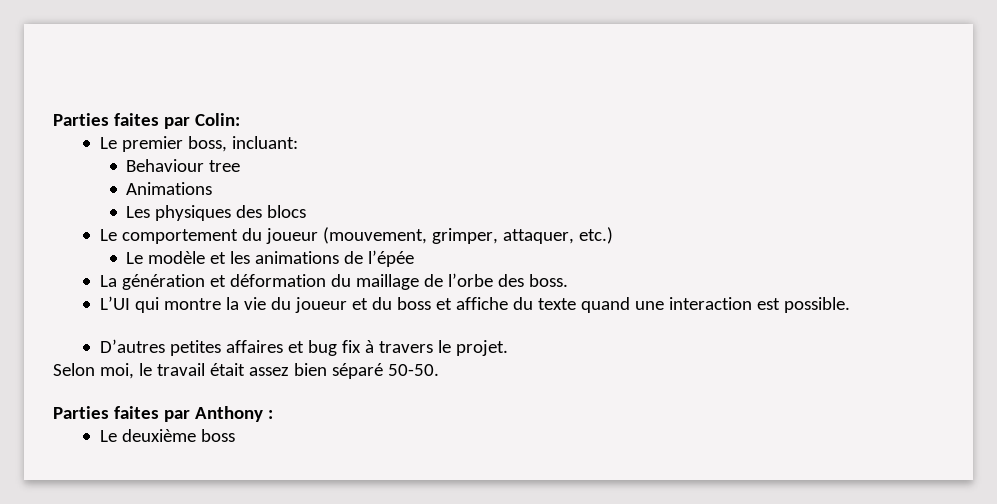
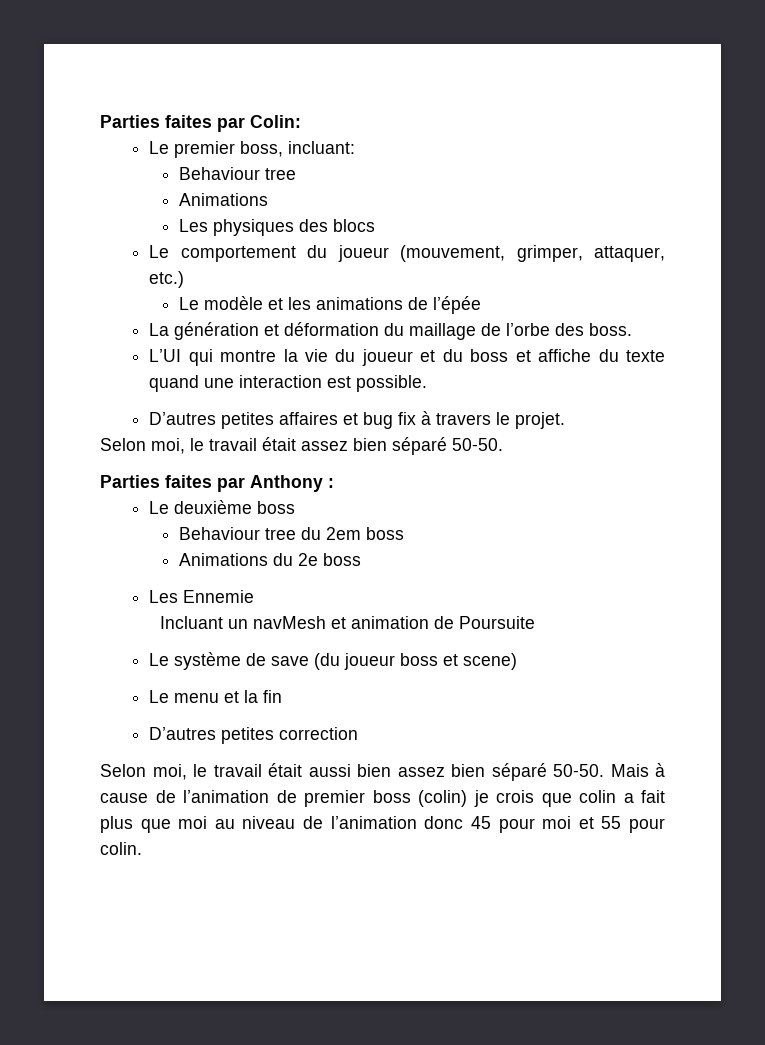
+ Behaviour tree du 2em boss
+ Animations du 2e boss
+ Les Ennemie
+ Incluant un navMesh et animation de Poursuite
+ Le système de save (du joueur boss et scene)
+ Le menu et la fin
+ D’autres petites correction
+ Selon moi, le travail était aussi bien assez bien séparé 50-50. Mais à cause de l’animation de premier boss (colin) je crois que colin a fait plus que moi au niveau de l’animation donc 45 pour moi et 55 pour colin.

